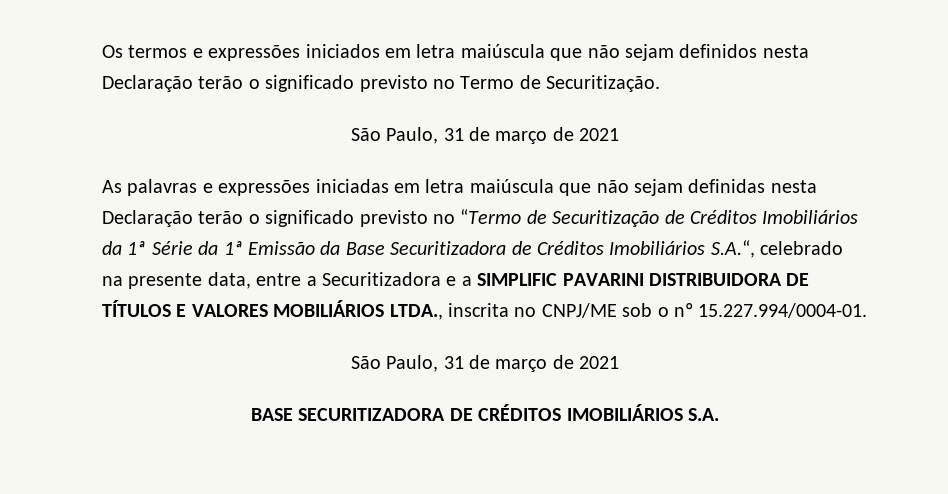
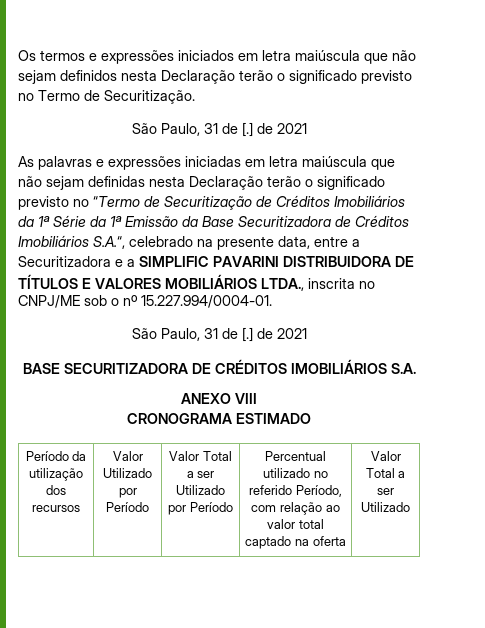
  Os termos e expressões iniciados em letra maiúscula que não sejam definidos nesta Declaração terão o significado previsto no Termo de Securitização.
- São Paulo, 31 de março de 2021
+ São Paulo, 31 de [.] de 2021
  As palavras e expressões iniciadas em letra maiúscula que não sejam definidas nesta Declaração terão o significado previsto no “Termo de Securitização de Créditos Imobiliários da 1ª Série da 1ª Emissão da Base Securitizadora de Créditos Imobiliários S.A.“, celebrado na presente data, entre a Securitizadora e a SIMPLIFIC PAVARINI DISTRIBUIDORA DE TÍTULOS E VALORES MOBILIÁRIOS LTDA., inscrita no CNPJ/ME sob o nº 15.227.994/0004-01.
- São Paulo, 31 de março de 2021
+ São Paulo, 31 de [.] de 2021
+ ANEXO VIII
+ CRONOGRAMA ESTIMADO
+ Período da utilização dos recursos | Valor Utilizado por Período | Valor Total a ser Utilizado por Período | Percentual utilizado no referido Período, com relação ao valor total captado na oferta | Valor Total a ser Utilizado

